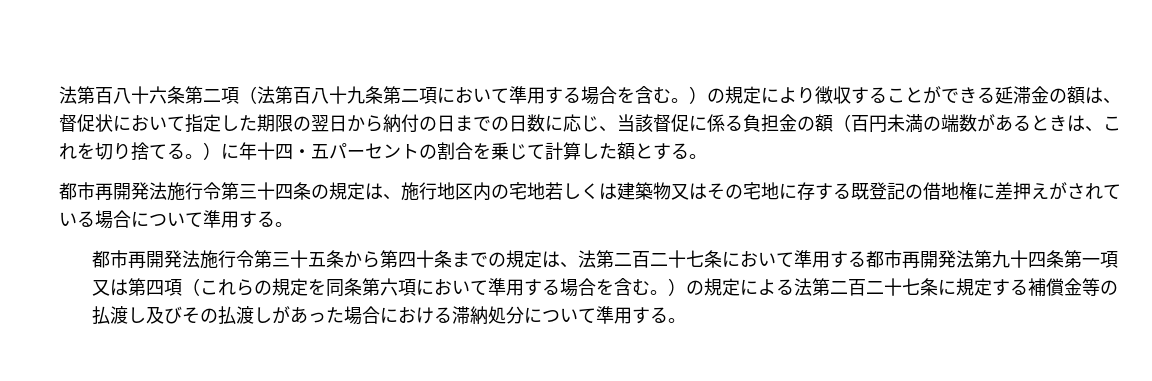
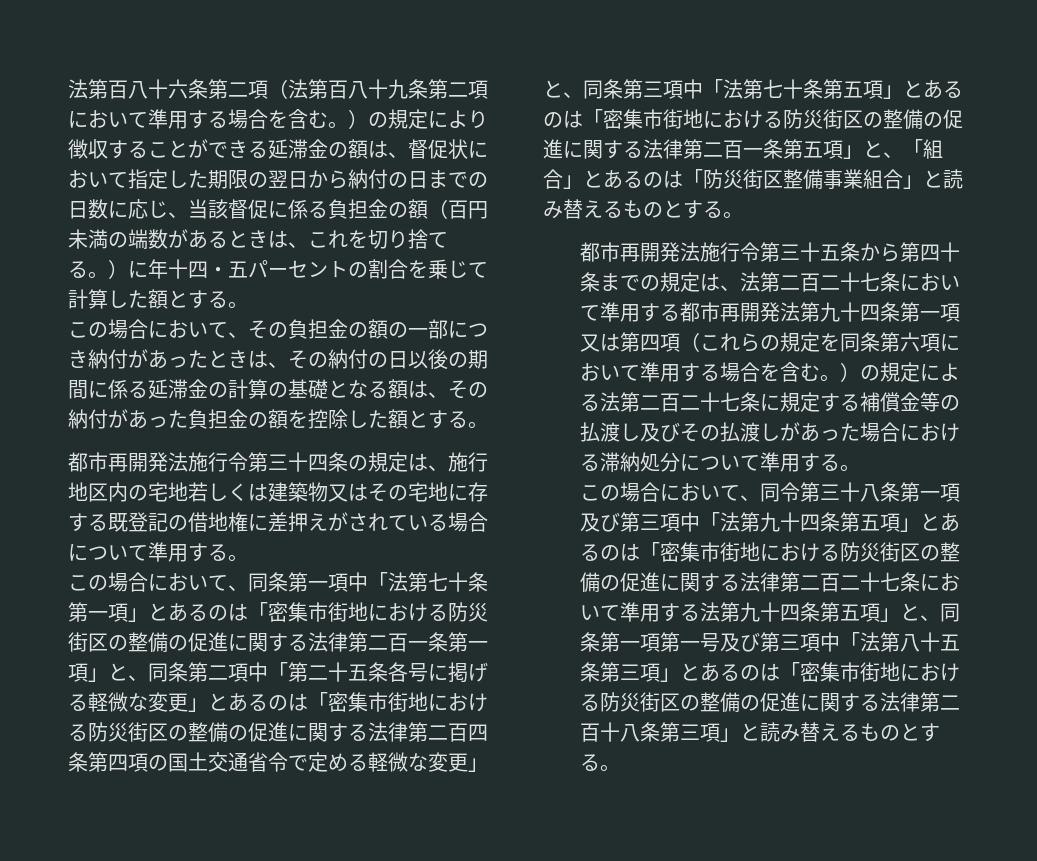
+ この場合において、その負担金の額の一部につき納付があったときは、その納付の日以後の期間に係る延滞金の計算の基礎となる額は、その納付があった負担金の額を控除した額とする。
+ この場合において、同条第一項中「法第七十条第一項」とあるのは「密集市街地における防災街区の整備の促進に関する法律第二百一条第一項」と、同条第二項中「第二十五条各号に掲げる軽微な変更」とあるのは「密集市街地における防災街区の整備の促進に関する法律第二百四条第四項の国土交通省令で定める軽微な変更」と、同条第三項中「法第七十条第五項」とあるのは「密集市街地における防災街区の整備の促進に関する法律第二百一条第五項」と、「組合」とあるのは「防災街区整備事業組合」と読み替えるものとする。
+ この場合において、同令第三十八条第一項及び第三項中「法第九十四条第五項」とあるのは「密集市街地における防災街区の整備の促進に関する法律第二百二十七条において準用する法第九十四条第五項」と、同条第一項第一号及び第三項中「法第八十五条第三項」とあるのは「密集市街地における防災街区の整備の促進に関する法律第二百十八条第三項」と読み替えるものとする。

